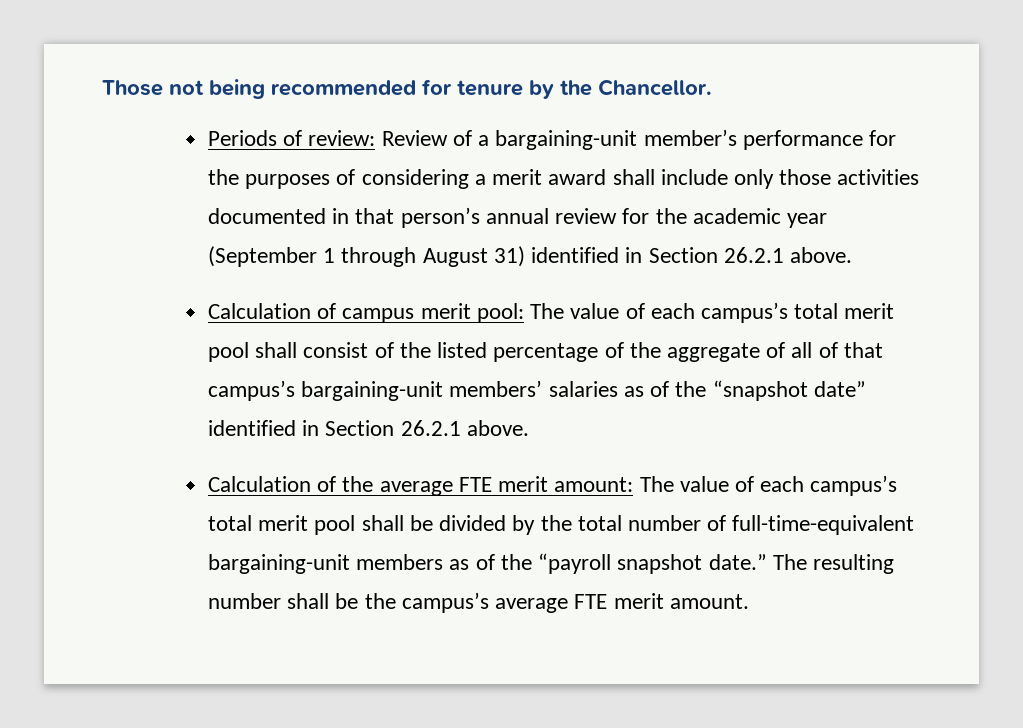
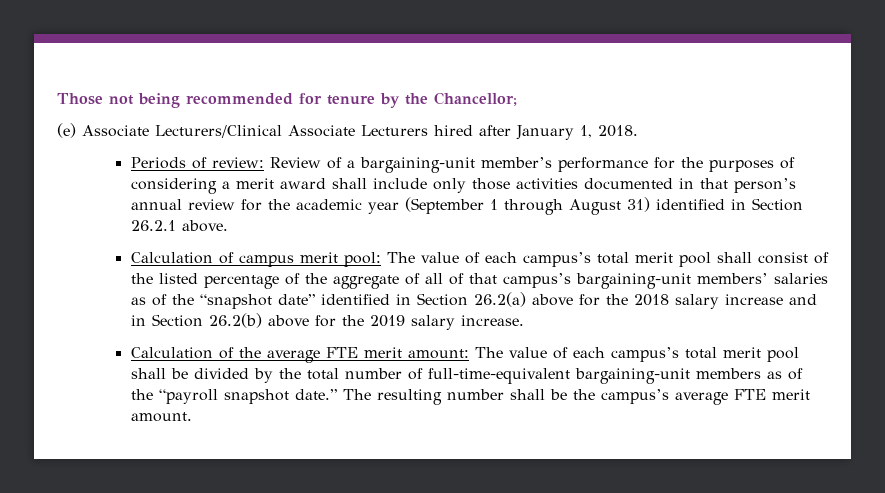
- Those not being recommended for tenure by the Chancellor.
+ Those not being recommended for tenure by the Chancellor;
+ (e) Associate Lecturers/Clinical Associate Lecturers hired after January 1, 2018.
- Calculation of campus merit pool: The value of each campus’s total merit pool shall consist of the listed percentage of the aggregate of all of that campus’s bargaining-unit members’ salaries as of the “snapshot date” identified in Section 26.2.1 above.
+ Calculation of campus merit pool: The value of each campus’s total merit pool shall consist of the listed percentage of the aggregate of all of that campus’s bargaining-unit members’ salaries as of the “snapshot date” identified in Section 26.2(a) above for the 2018 salary increase and in Section 26.2(b) above for the 2019 salary increase.

